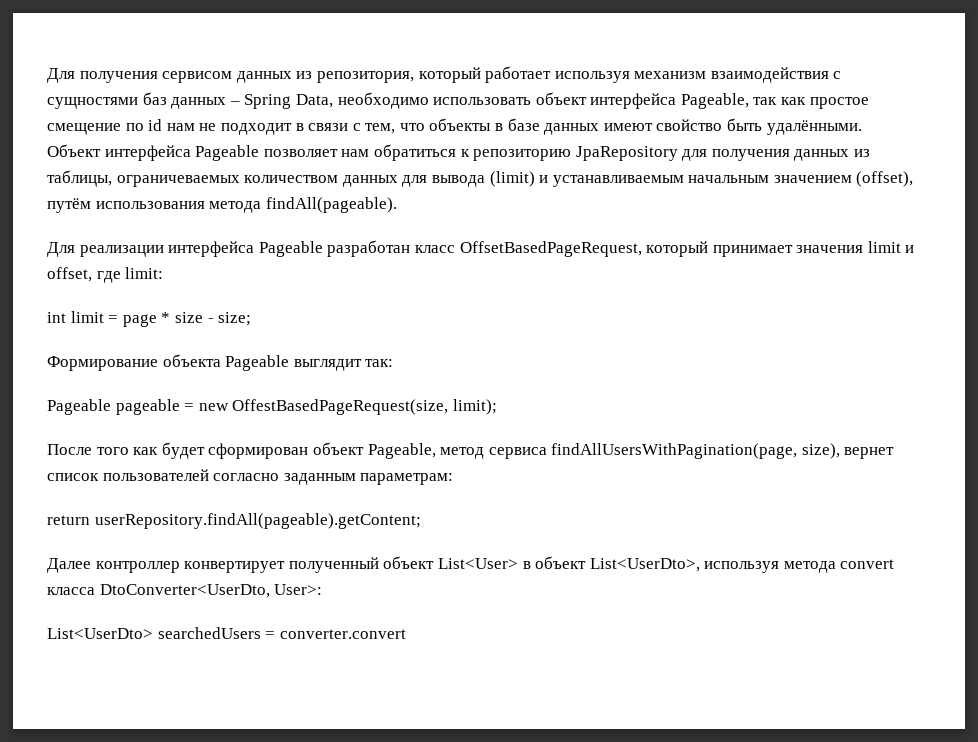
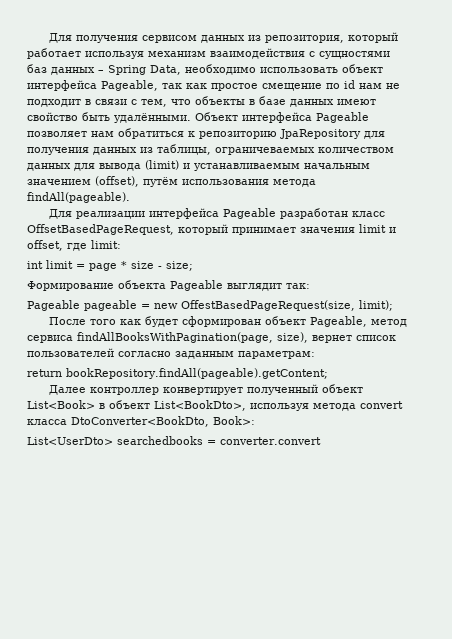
- После того как будет сформирован объект Pageable, метод сервиса findAllUsersWithPagination(page, size), вернет список пользователей согласно заданным параметрам:
+ После того как будет сформирован объект Pageable, метод сервиса findAllBooksWithPagination(page, size), вернет список пользователей согласно заданным параметрам:
- return userRepository.findAll(pageable).getContent;
+ return bookRepository.findAll(pageable).getContent;
- Далее контроллер конвертирует полученный объект List<User> в объект List<UserDto>, используя метода convert класса DtoConverter<UserDto, User>:
+ Далее контроллер конвертирует полученный объект List<Book> в объект List<BookDto>, используя метода convert класса DtoConverter<BookDto, Book>:
- List<UserDto> searchedUsers = converter.convert
+ List<UserDto> searchedbooks = converter.convert

